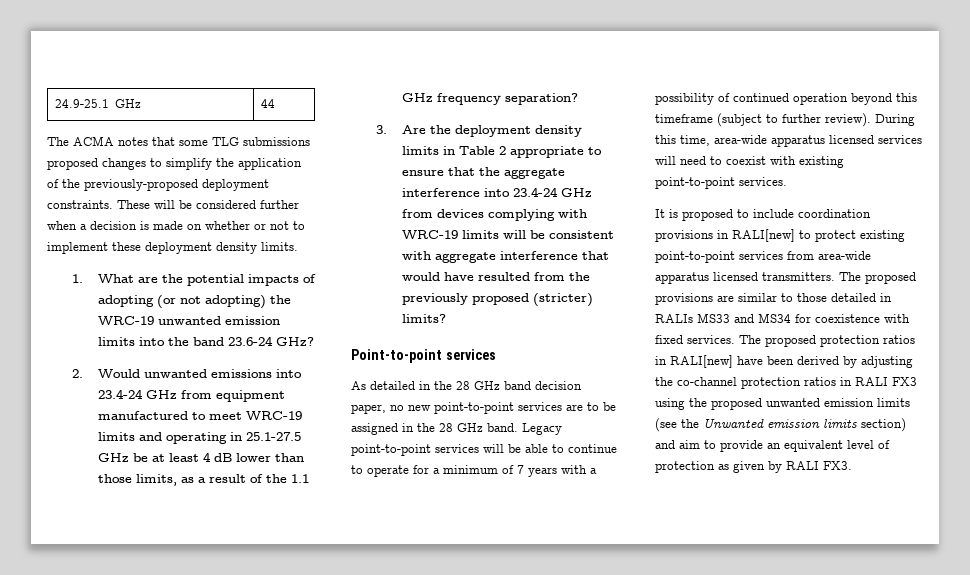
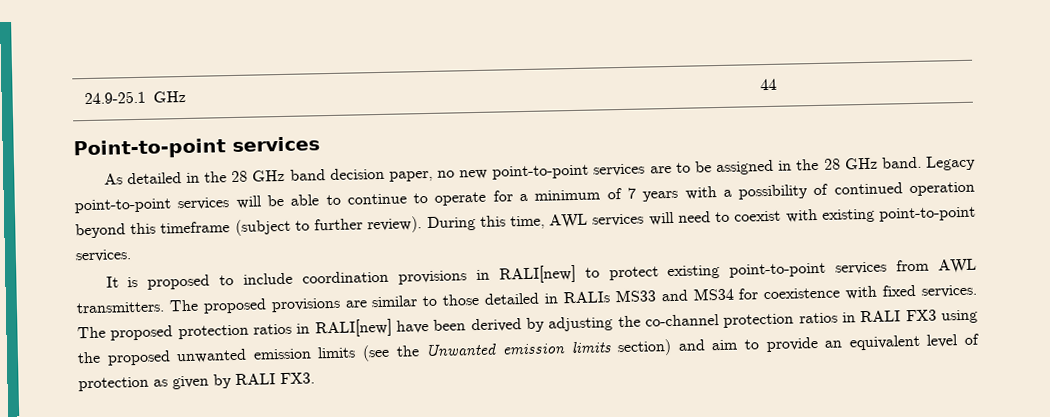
- The ACMA notes that some TLG submissions proposed changes to simplify the application of the previously-proposed deployment constraints. These will be considered further when a decision is made on whether or not to implement these deployment density limits.
- 1. What are the potential impacts of adopting (or not adopting) the WRC-19 unwanted emission limits into the band 23.6-24 GHz?
- 2. Would unwanted emissions into 23.4-24 GHz from equipment manufactured to meet WRC-19 limits and operating in 25.1-27.5 GHz be at least 4 dB lower than those limits, as a result of the 1.1 GHz frequency separation?
- 3. Are the deployment density limits in Table 2 appropriate to ensure that the aggregate interference into 23.4-24 GHz from devices complying with WRC-19 limits will be consistent with aggregate interference that would have resulted from the previously proposed (stricter) limits?
- During this time, area-wide apparatus licensed services will need to coexist with existing point-to-point services.
+ During this time, AWL services will need to coexist with existing point-to-point services.
- It is proposed to include coordination provisions in RALI[new] to protect existing point-to-point services from area-wide apparatus licensed transmitters.
+ It is proposed to include coordination provisions in RALI[new] to protect existing point-to-point services from AWL transmitters.

